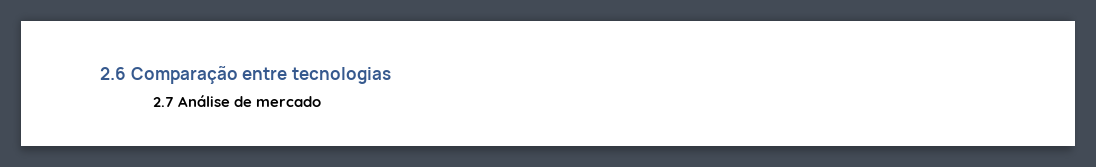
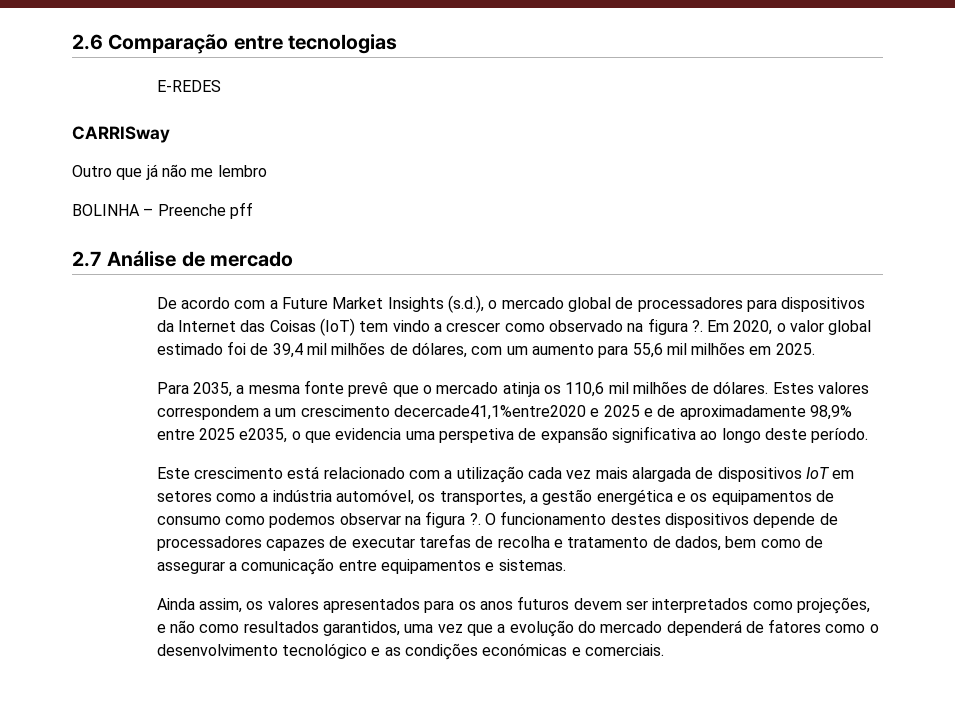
+ E-REDES
+ CARRISway
+ Outro que já não me lembro
+ BOLINHA – Preenche pff
  2.7 Análise de mercado
+ De acordo com a Future Market Insights (s.d.), o mercado global de processadores para dispositivos da Internet das Coisas (IoT) tem vindo a crescer como observado na figura ?. Em 2020, o valor global estimado foi de 39,4 mil milhões de dólares, com um aumento para 55,6 mil milhões em 2025.
+ Para 2035, a mesma fonte prevê que o mercado atinja os 110,6 mil milhões de dólares. Estes valores correspondem a um crescimento decercade41,1%entre2020 e 2025 e de aproximadamente 98,9% entre 2025 e2035, o que evidencia uma perspetiva de expansão significativa ao longo deste período.
+ Este crescimento está relacionado com a utilização cada vez mais alargada de dispositivos IoT em setores como a indústria automóvel, os transportes, a gestão energética e os equipamentos de consumo como podemos observar na figura ?. O funcionamento destes dispositivos depende de processadores capazes de executar tarefas de recolha e tratamento de dados, bem como de assegurar a comunicação entre equipamentos e sistemas.
+ Ainda assim, os valores apresentados para os anos futuros devem ser interpretados como projeções, e não como resultados garantidos, uma vez que a evolução do mercado dependerá de fatores como o desenvolvimento tecnológico e as condições económicas e comerciais.

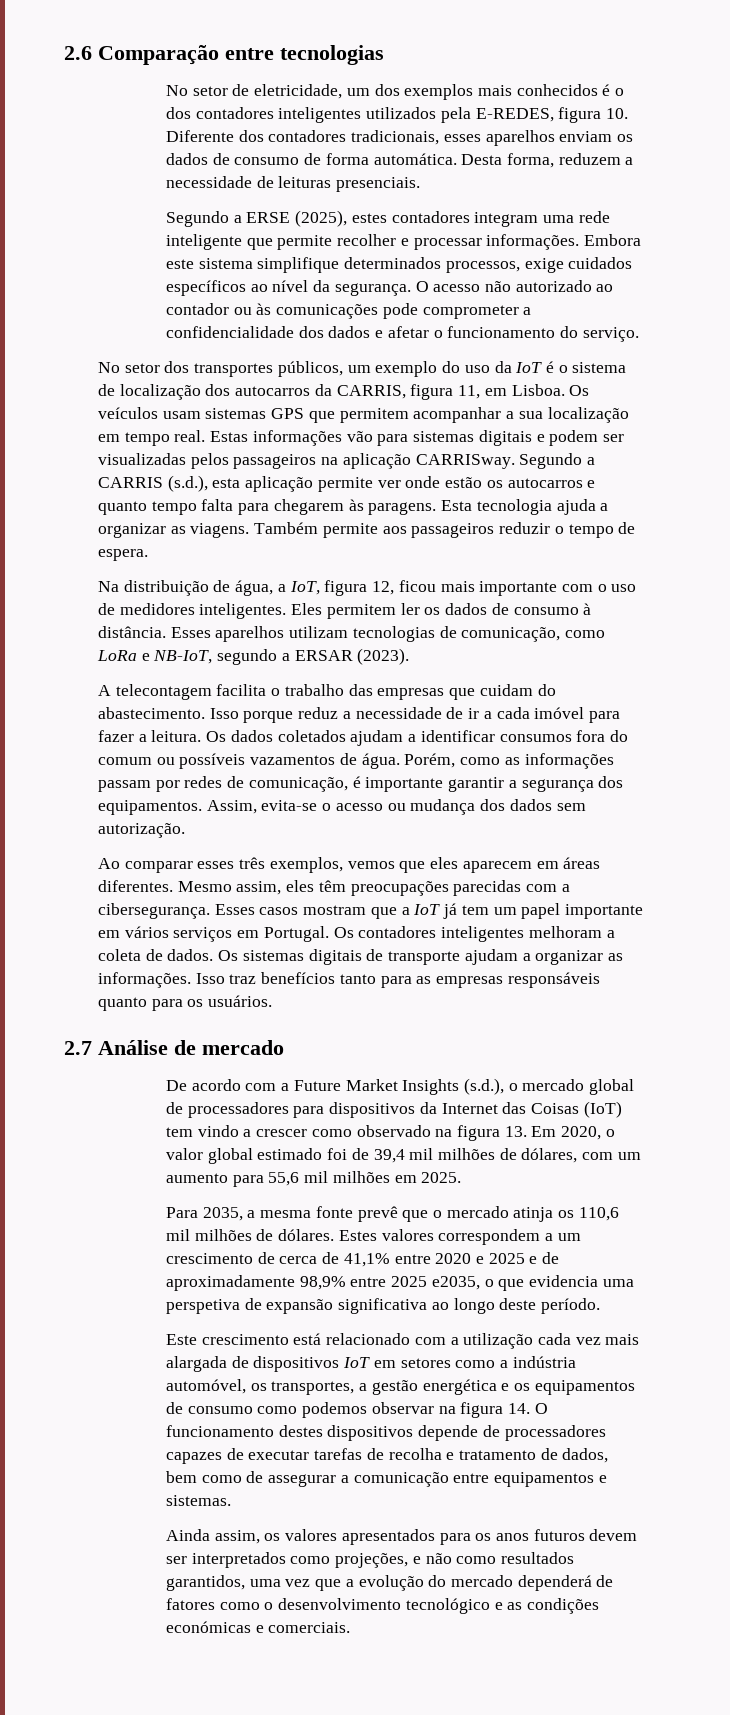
- E-REDES
- CARRISway
- Outro que já não me lembro
- BOLINHA – Preenche pff
+ No setor de eletricidade, um dos exemplos mais conhecidos é o dos contadores inteligentes utilizados pela E-REDES, figura 10. Diferente dos contadores tradicionais, esses aparelhos enviam os dados de consumo de forma automática. Desta forma, reduzem a necessidade de leituras presenciais.
+ Segundo a ERSE (2025), estes contadores integram uma rede inteligente que permite recolher e processar informações. Embora este sistema simplifique determinados processos, exige cuidados específicos ao nível da segurança. O acesso não autorizado ao contador ou às comunicações pode comprometer a confidencialidade dos dados e afetar o funcionamento do serviço.
+ No setor dos transportes públicos, um exemplo do uso da IoT é o sistema de localização dos autocarros da CARRIS, figura 11, em Lisboa. Os veículos usam sistemas GPS que permitem acompanhar a sua localização em tempo real. Estas informações vão para sistemas digitais e podem ser visualizadas pelos passageiros na aplicação CARRISway. Segundo a CARRIS (s.d.), esta aplicação permite ver onde estão os autocarros e quanto tempo falta para chegarem às paragens. Esta tecnologia ajuda a organizar as viagens. Também permite aos passageiros reduzir o tempo de espera.
+ Na distribuição de água, a IoT, figura 12, ficou mais importante com o uso de medidores inteligentes. Eles permitem ler os dados de consumo à distância. Esses aparelhos utilizam tecnologias de comunicação, como LoRa e NB-IoT, segundo a ERSAR (2023).
+ A telecontagem facilita o trabalho das empresas que cuidam do abastecimento. Isso porque reduz a necessidade de ir a cada imóvel para fazer a leitura. Os dados coletados ajudam a identificar consumos fora do comum ou possíveis vazamentos de água. Porém, como as informações passam por redes de comunicação, é importante garantir a segurança dos equipamentos. Assim, evita-se o acesso ou mudança dos dados sem autorização.
+ Ao comparar esses três exemplos, vemos que eles aparecem em áreas diferentes. Mesmo assim, eles têm preocupações parecidas com a cibersegurança. Esses casos mostram que a IoT já tem um papel importante em vários serviços em Portugal. Os contadores inteligentes melhoram a coleta de dados. Os sistemas digitais de transporte ajudam a organizar as informações. Isso traz benefícios tanto para as empresas responsáveis quanto para os usuários.
- De acordo com a Future Market Insights (s.d.), o mercado global de processadores para dispositivos da Internet das Coisas (IoT) tem vindo a crescer como observado na figura ?. Em 2020, o valor global estimado foi de 39,4 mil milhões de dólares, com um aumento para 55,6 mil milhões em 2025.
+ De acordo com a Future Market Insights (s.d.), o mercado global de processadores para dispositivos da Internet das Coisas (IoT) tem vindo a crescer como observado na figura 13. Em 2020, o valor global estimado foi de 39,4 mil milhões de dólares, com um aumento para 55,6 mil milhões em 2025.
- Estes valores correspondem a um crescimento decercade41,1%entre2020 e 2025 e de aproximadamente 98,9% entre 2025 e2035, o que evidencia uma perspetiva de expansão significativa ao longo deste período.
+ Estes valores correspondem a um crescimento de cerca de 41,1% entre 2020 e 2025 e de aproximadamente 98,9% entre 2025 e2035, o que evidencia uma perspetiva de expansão significativa ao longo deste período.
- Este crescimento está relacionado com a utilização cada vez mais alargada de dispositivos IoT em setores como a indústria automóvel, os transportes, a gestão energética e os equipamentos de consumo como podemos observar na figura ?. O funcionamento destes dispositivos depende de processadores capazes de executar tarefas de recolha e tratamento de dados, bem como de assegurar a comunicação entre equipamentos e sistemas.
+ Este crescimento está relacionado com a utilização cada vez mais alargada de dispositivos IoT em setores como a indústria automóvel, os transportes, a gestão energética e os equipamentos de consumo como podemos observar na figura 14. O funcionamento destes dispositivos depende de processadores capazes de executar tarefas de recolha e tratamento de dados, bem como de assegurar a comunicação entre equipamentos e sistemas.

